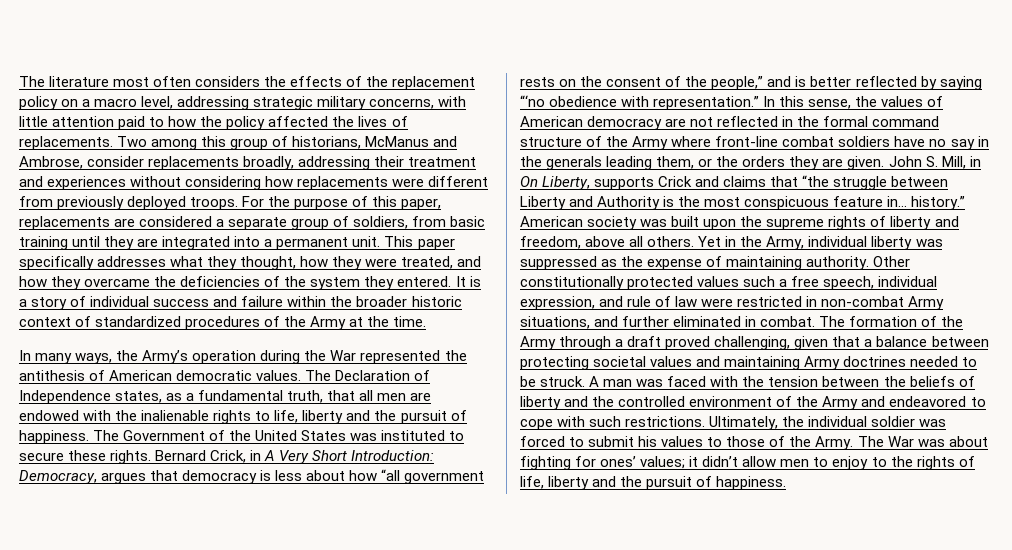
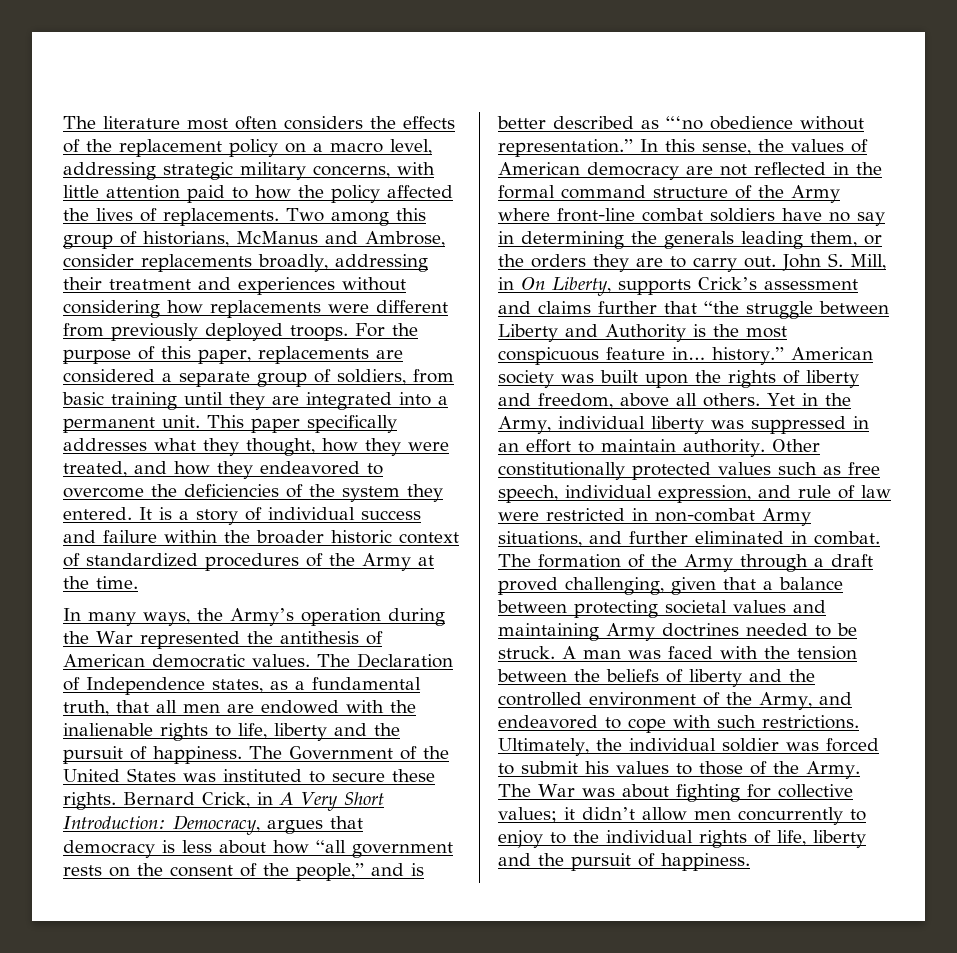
- This paper specifically addresses what they thought, how they were treated, and how they overcame the deficiencies of the system they entered.
+ This paper specifically addresses what they thought, how they were treated, and how they endeavored to overcome the deficiencies of the system they entered.
- Bernard Crick, in A Very Short Introduction: Democracy, argues that democracy is less about how “all government rests on the consent of the people,” and is better reflected by saying “‘no obedience with representation.”
+ Bernard Crick, in A Very Short Introduction: Democracy, argues that democracy is less about how “all government rests on the consent of the people,” and is better described as “‘no obedience without representation.”
- In this sense, the values of American democracy are not reflected in the formal command structure of the Army where front-line combat soldiers have no say in the generals leading them, or the orders they are given.
+ In this sense, the values of American democracy are not reflected in the formal command structure of the Army where front-line combat soldiers have no say in determining the generals leading them, or the orders they are to carry out.
- John S. Mill, in On Liberty, supports Crick and claims that “the struggle between Liberty and Authority is the most conspicuous feature in… history.”
+ John S. Mill, in On Liberty, supports Crick’s assessment and claims further that “the struggle between Liberty and Authority is the most conspicuous feature in… history.”
- American society was built upon the supreme rights of liberty and freedom, above all others.
+ American society was built upon the rights of liberty and freedom, above all others.
- Yet in the Army, individual liberty was suppressed as the expense of maintaining authority.
+ Yet in the Army, individual liberty was suppressed in an effort to maintain authority.
- Other constitutionally protected values such a free speech, individual expression, and rule of law were restricted in non-combat Army situations, and further eliminated in combat.
+ Other constitutionally protected values such as free speech, individual expression, and rule of law were restricted in non-combat Army situations, and further eliminated in combat.
- A man was faced with the tension between the beliefs of liberty and the controlled environment of the Army and endeavored to cope with such restrictions.
+ A man was faced with the tension between the beliefs of liberty and the controlled environment of the Army, and endeavored to cope with such restrictions.
- The War was about fighting for ones’ values; it didn’t allow men to enjoy to the rights of life, liberty and the pursuit of happiness.
+ The War was about fighting for collective values; it didn’t allow men concurrently to enjoy to the individual rights of life, liberty and the pursuit of happiness.

